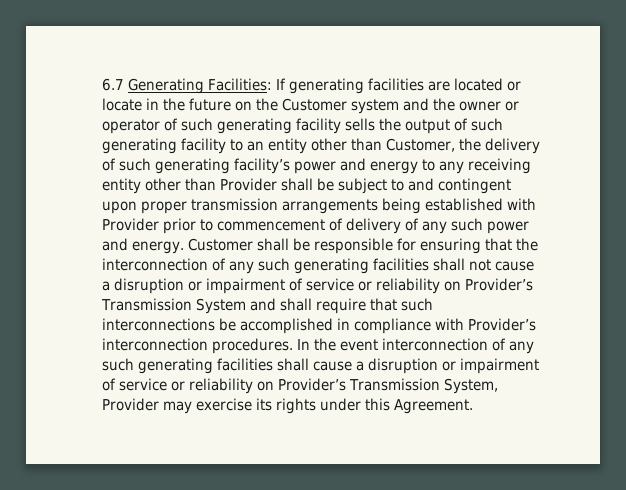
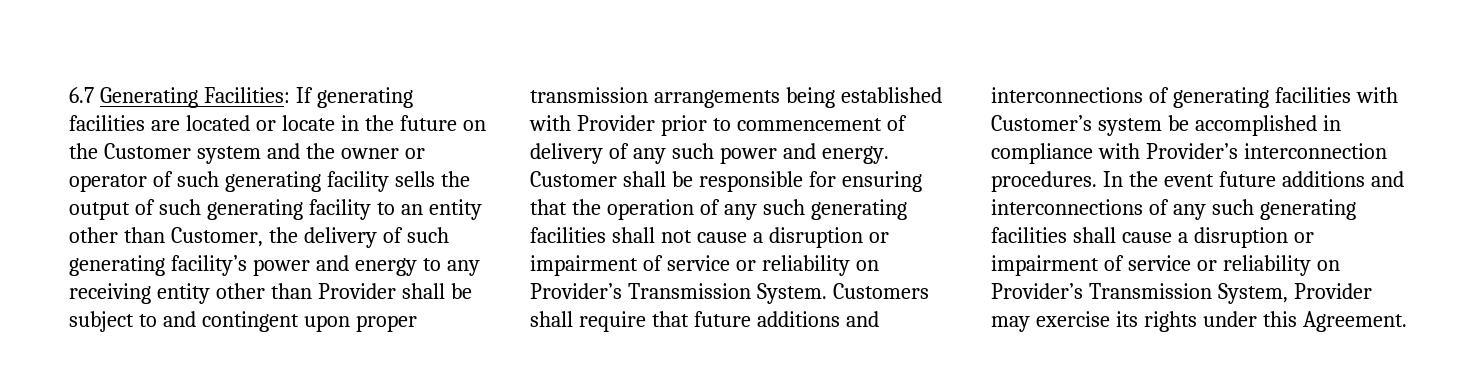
- Customer shall be responsible for ensuring that the interconnection of any such generating facilities shall not cause a disruption or impairment of service or reliability on Provider’s Transmission System and shall require that such interconnections be accomplished in compliance with Provider’s interconnection procedures.
+ Customer shall be responsible for ensuring that the operation of any such generating facilities shall not cause a disruption or impairment of service or reliability on Provider’s Transmission System. Customers shall require that future additions and interconnections of generating facilities with Customer’s system be accomplished in compliance with Provider’s interconnection procedures.
- In the event interconnection of any such generating facilities shall cause a disruption or impairment of service or reliability on Provider’s Transmission System, Provider may exercise its rights under this Agreement.
+ In the event future additions and interconnections of any such generating facilities shall cause a disruption or impairment of service or reliability on Provider’s Transmission System, Provider may exercise its rights under this Agreement.

